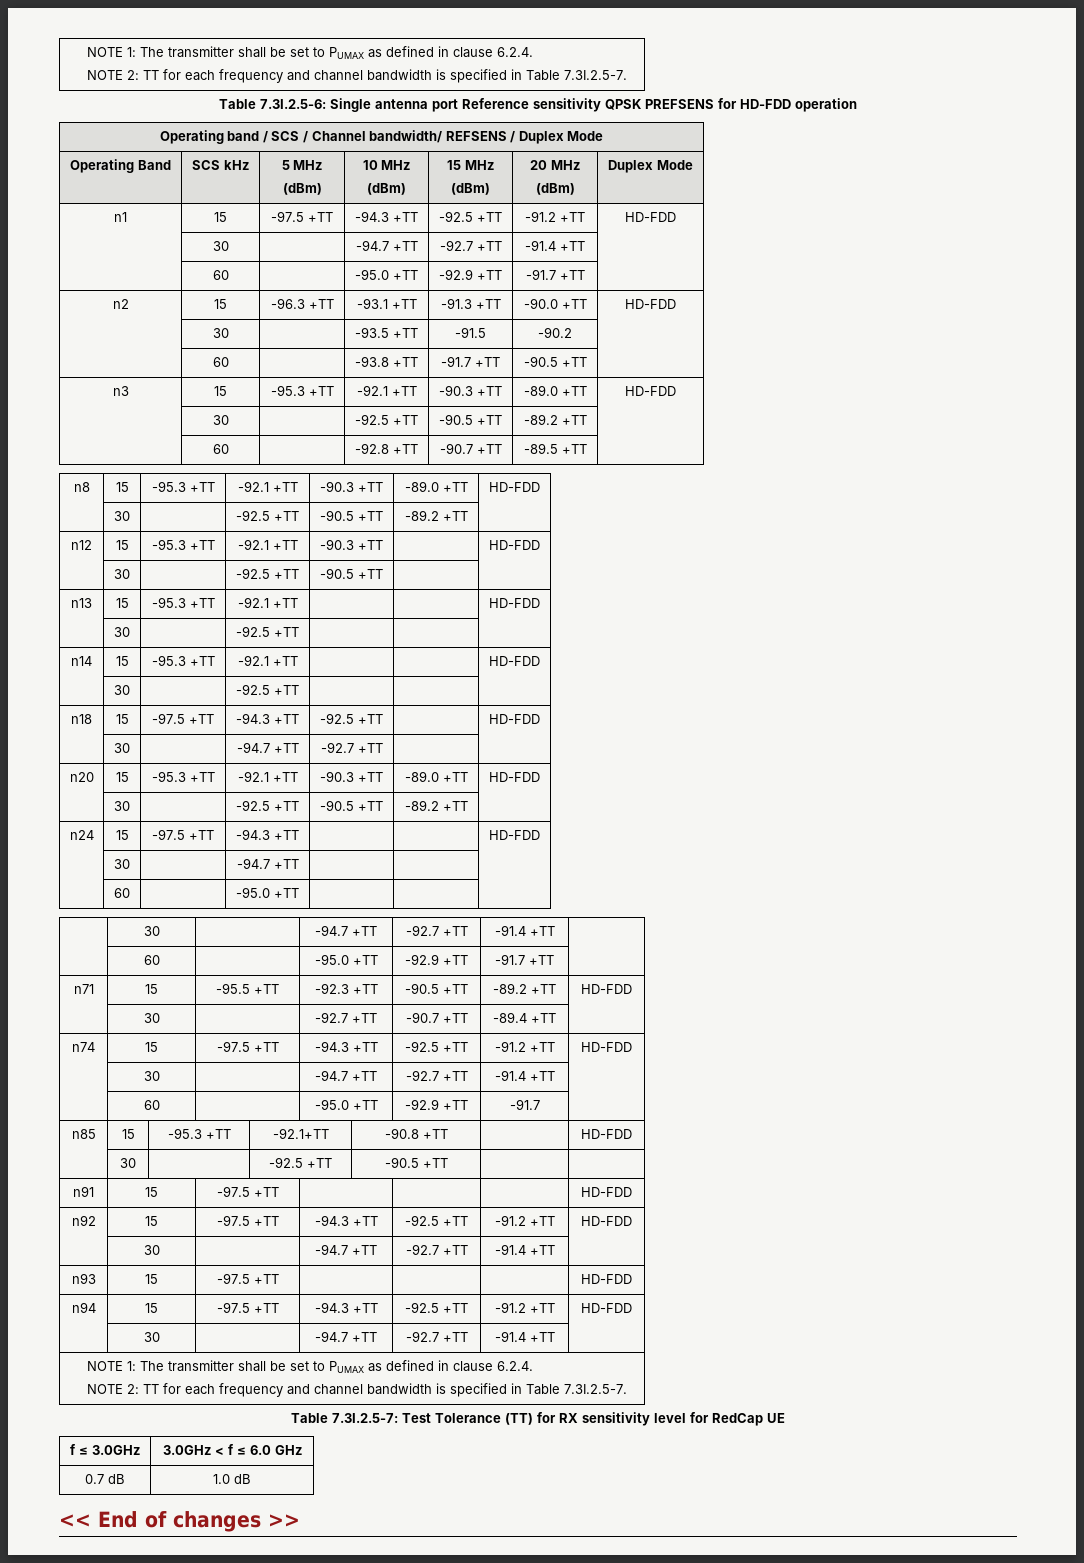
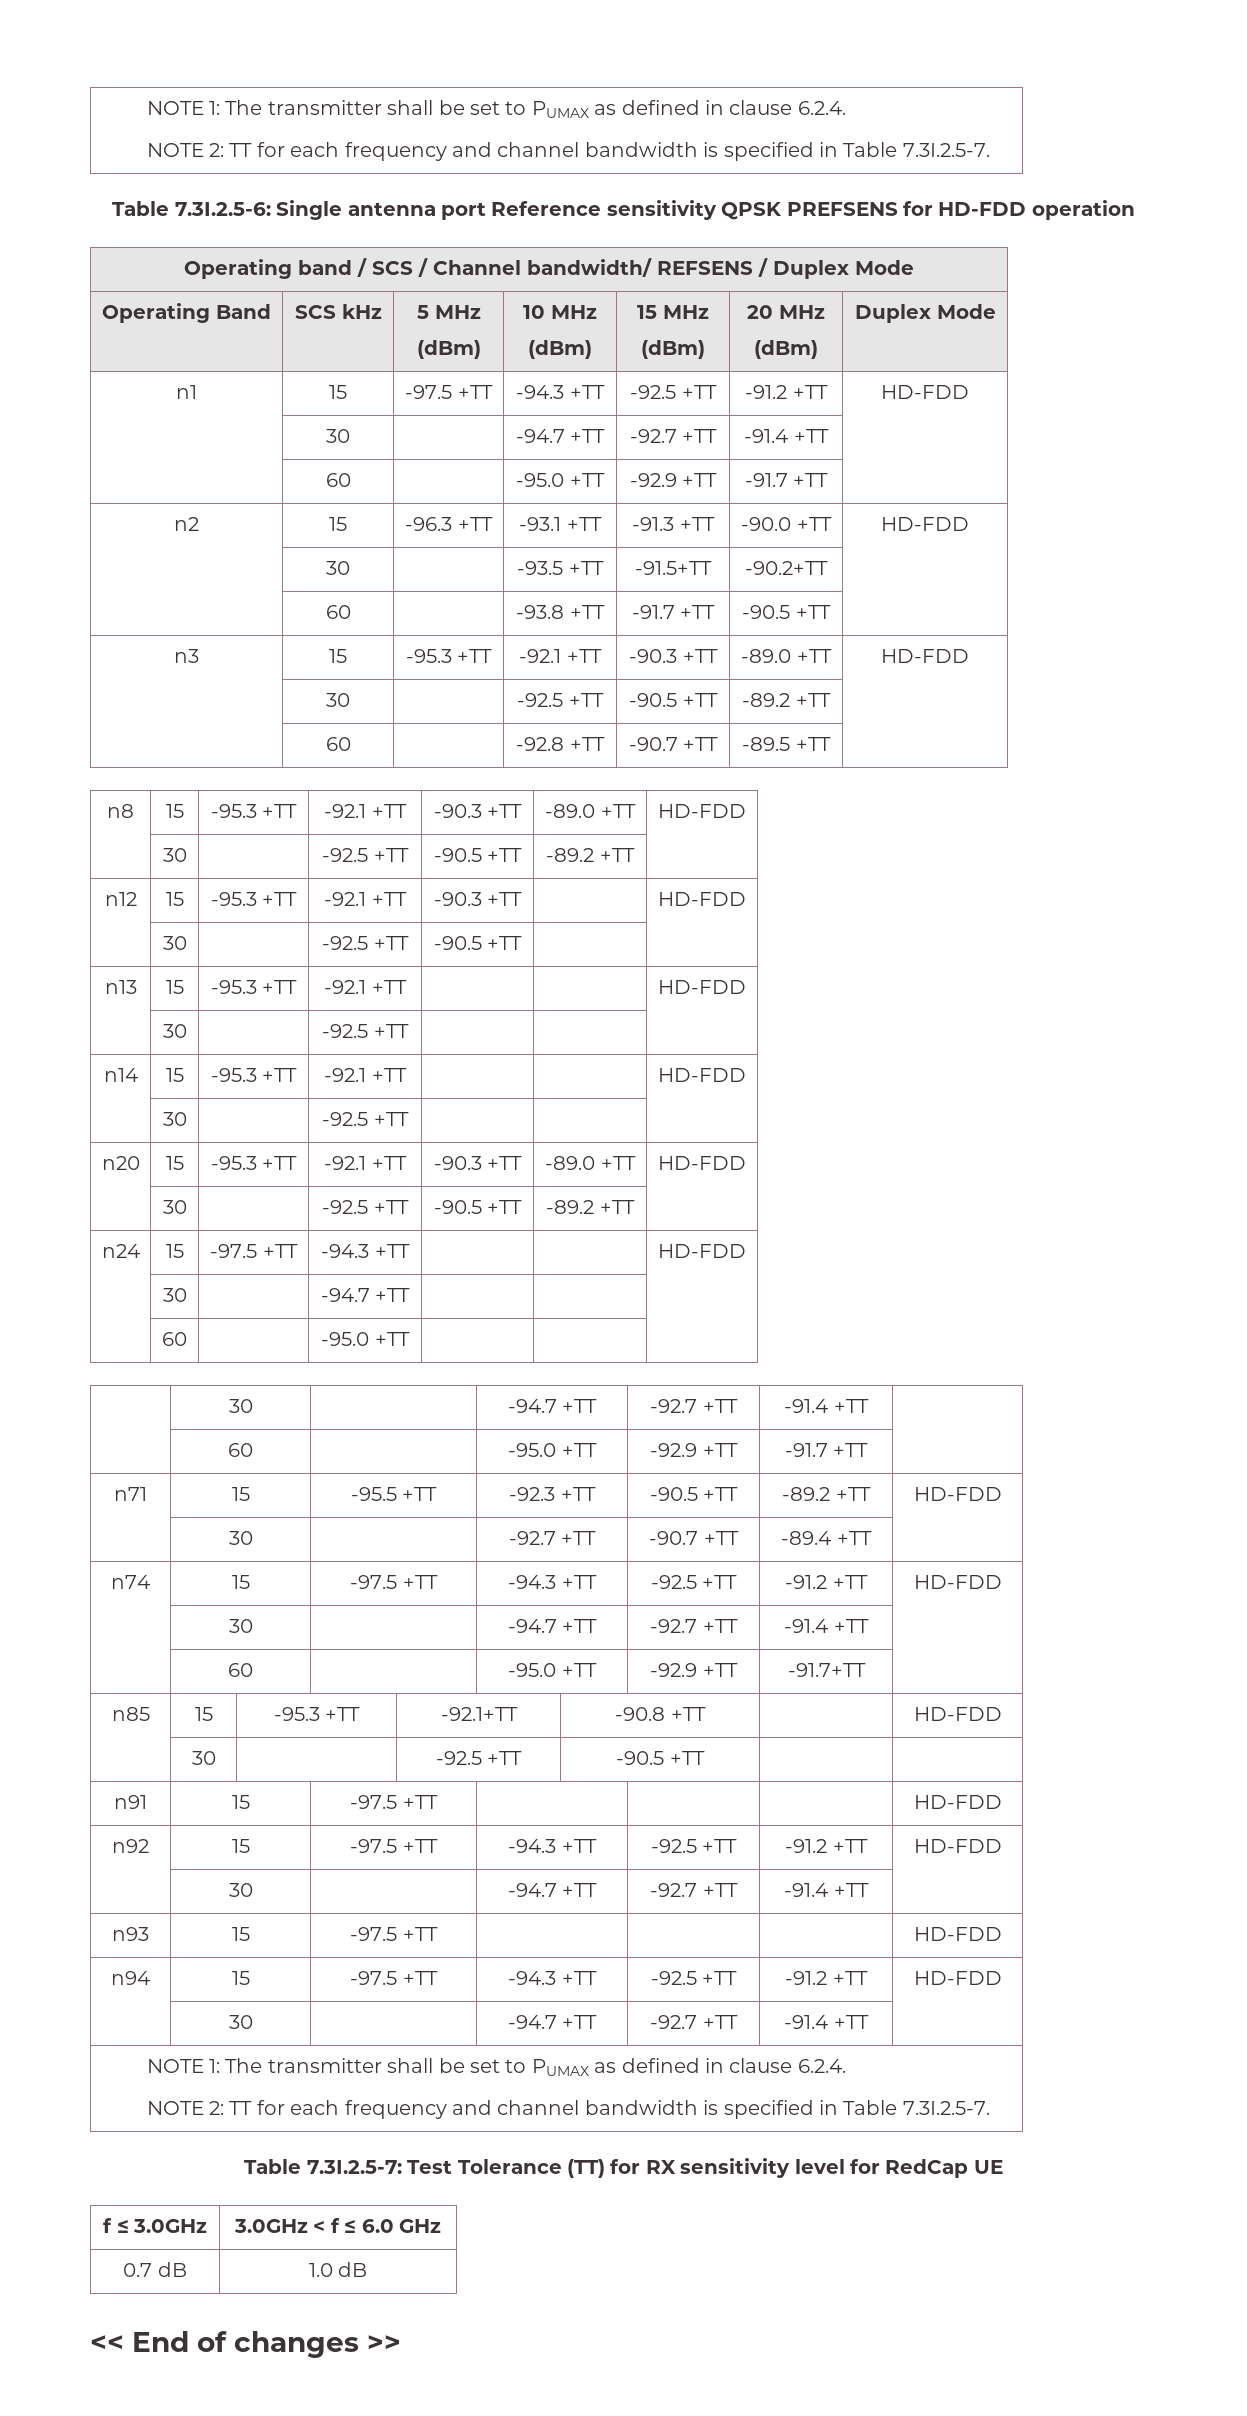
- | 30 | | -93.5 +TT | -91.5 | -90.2 |
+ | 30 | | -93.5 +TT | -91.5+TT | -90.2+TT |
- n18 | 15 | -97.5 +TT | -94.3 +TT | -92.5 +TT | | HD-FDD
- | 30 | | -94.7 +TT | -92.7 +TT | |
- | 60 | | -95.0 +TT | -92.9 +TT | -91.7 |
+ | 60 | | -95.0 +TT | -92.9 +TT | -91.7+TT |

